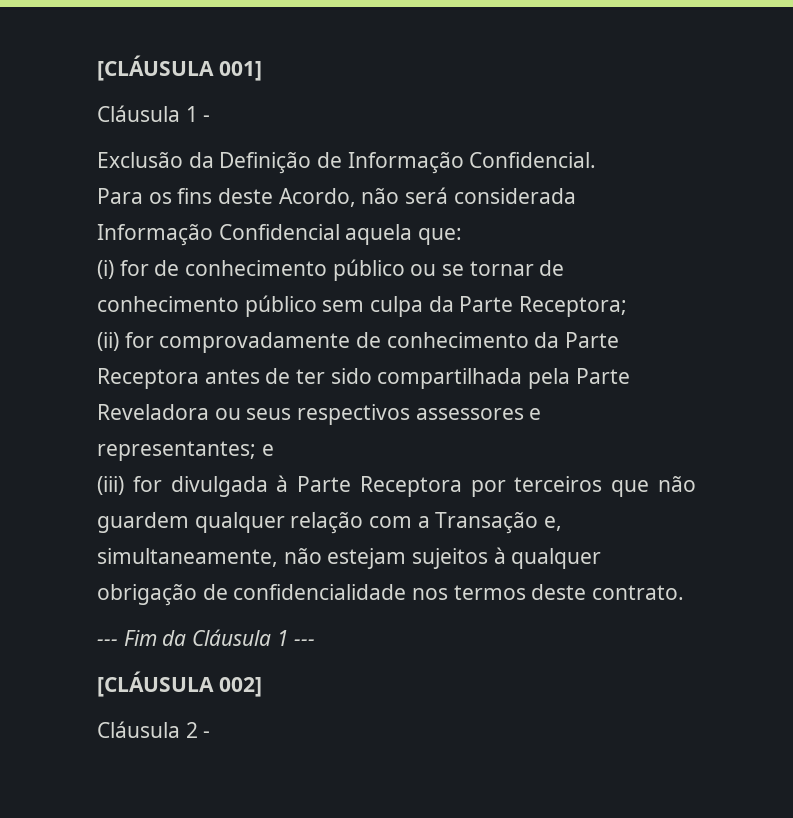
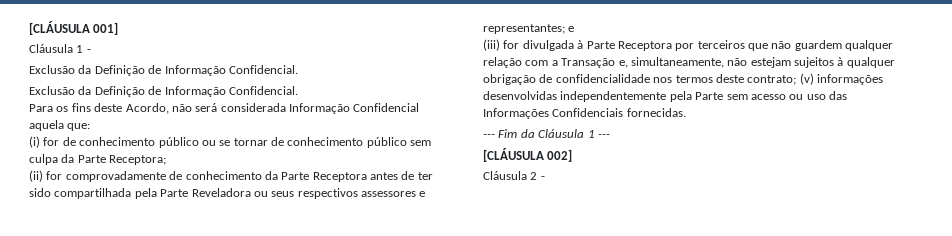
  Cláusula 1 -
+ Exclusão da Definição de Informação Confidencial.
- (iii) for divulgada à Parte Receptora por terceiros que não guardem qualquer relação com a Transação e, simultaneamente, não estejam sujeitos à qualquer obrigação de confidencialidade nos termos deste contrato.
+ (iii) for divulgada à Parte Receptora por terceiros que não guardem qualquer relação com a Transação e, simultaneamente, não estejam sujeitos à qualquer obrigação de confidencialidade nos termos deste contrato; (v) informações desenvolvidas independentemente pela Parte sem acesso ou uso das Informações Confidenciais fornecidas.

